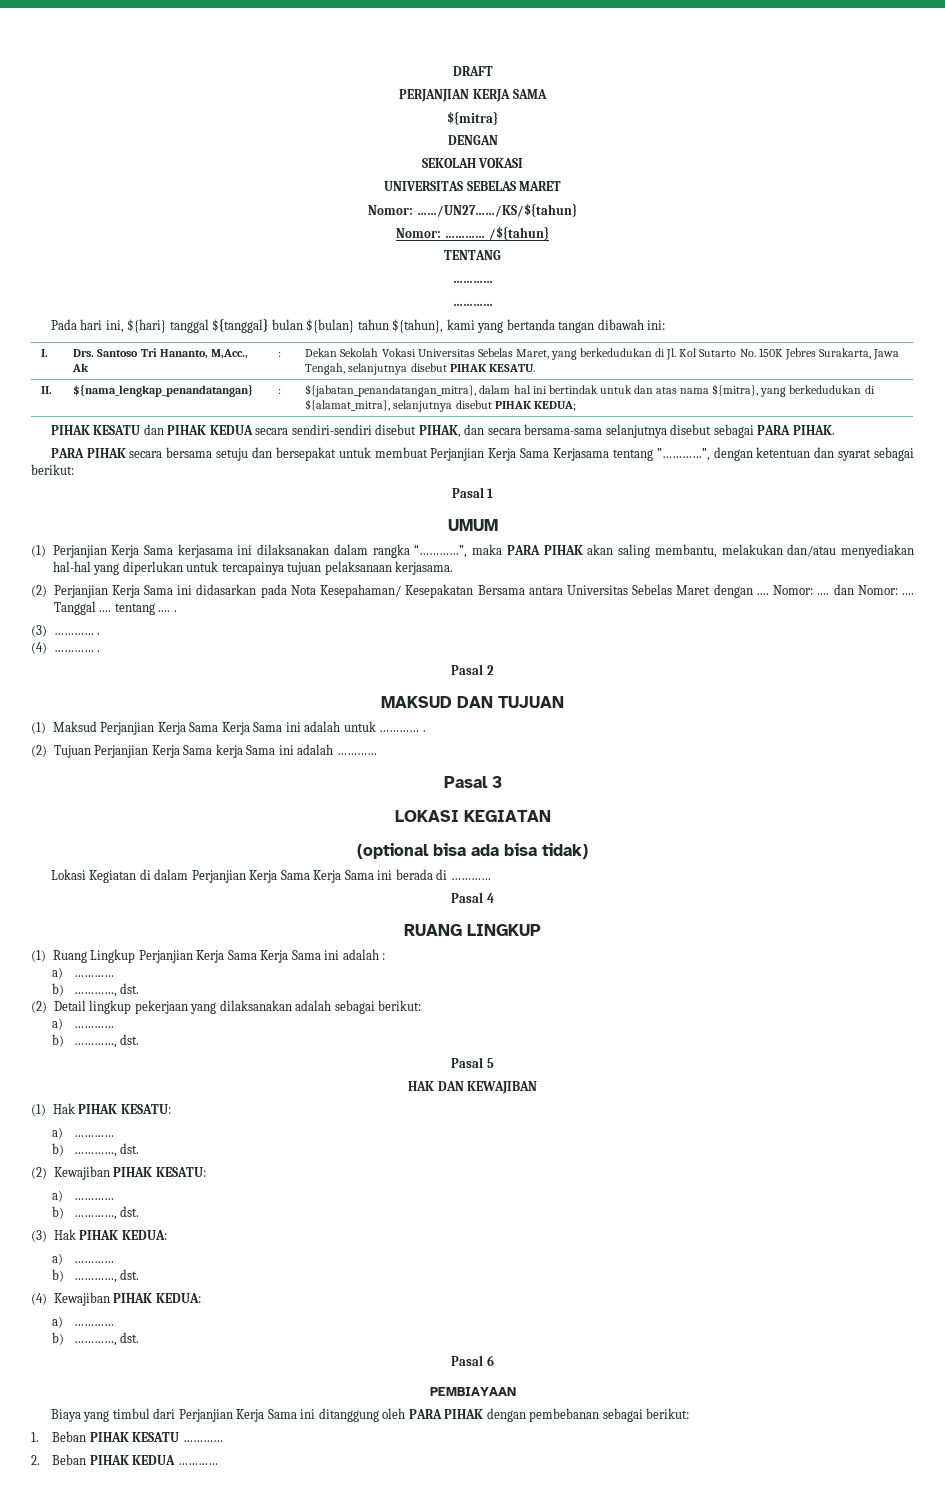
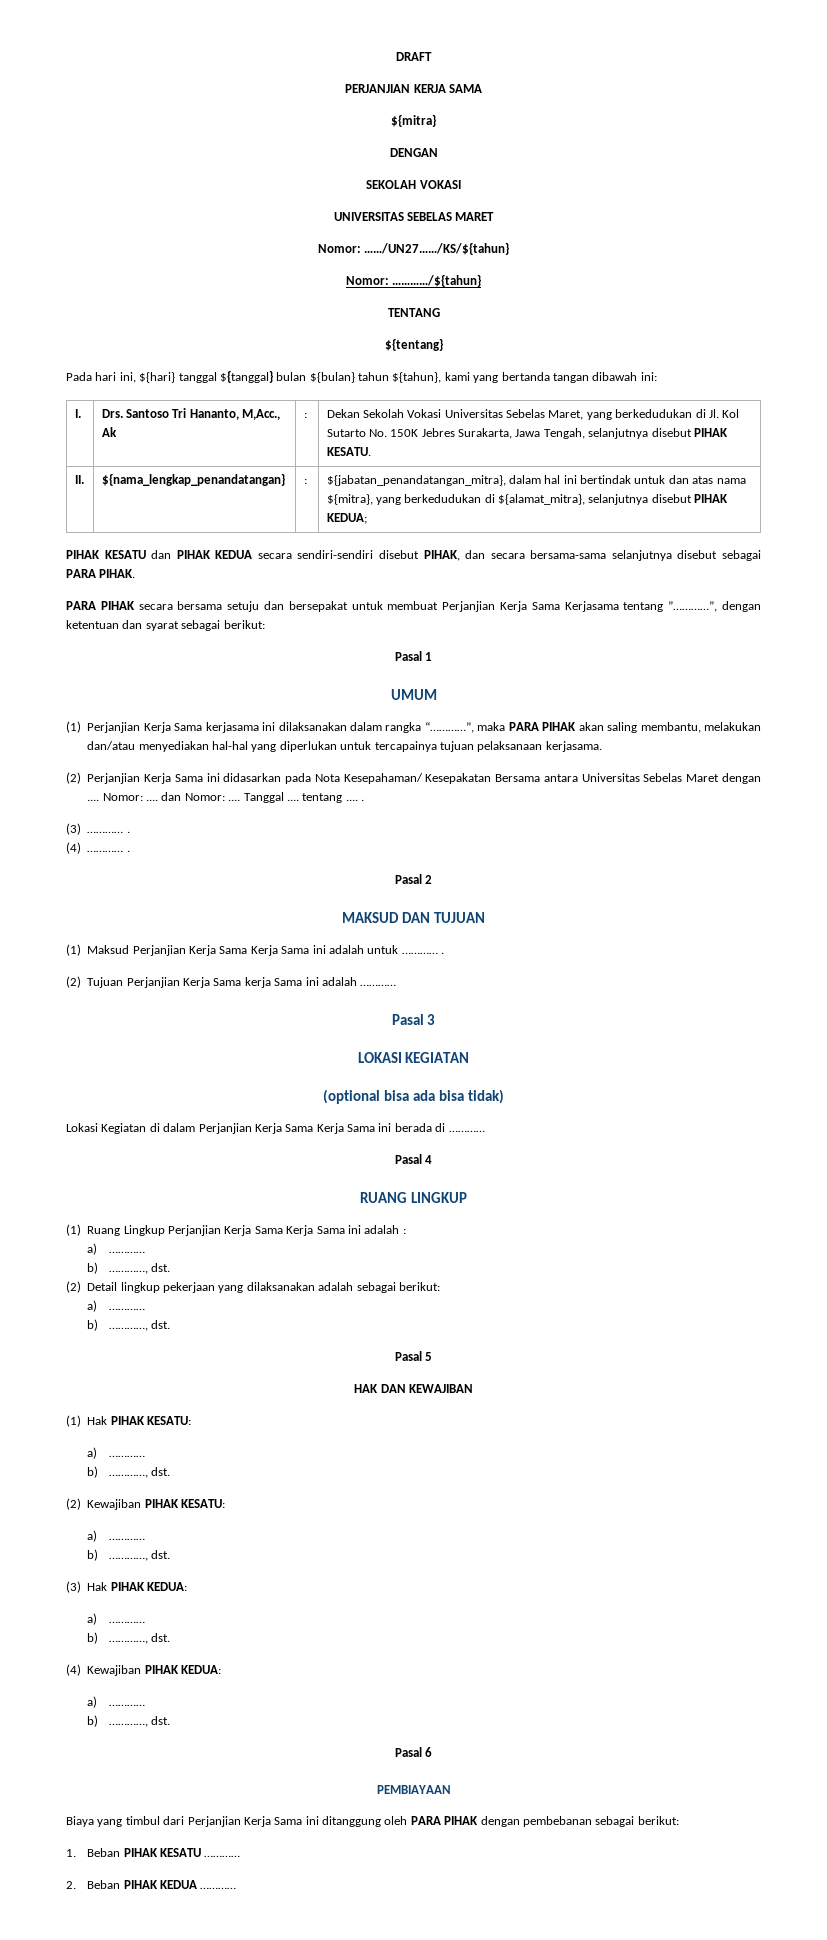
- Nomor: ………… /${tahun}
+ Nomor: …………/${tahun}
  TENTANG
- …………
- …………
+ ${tentang}

